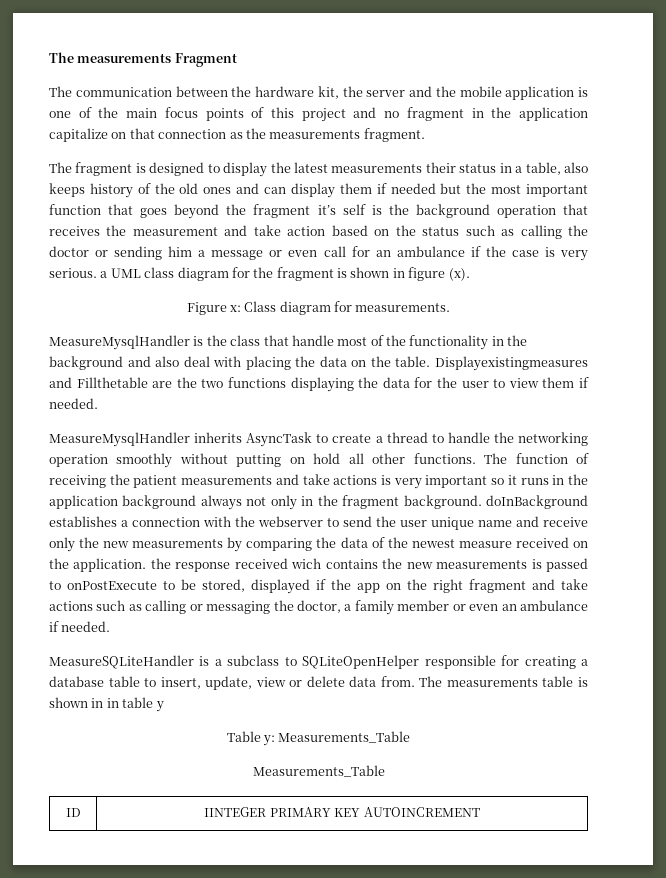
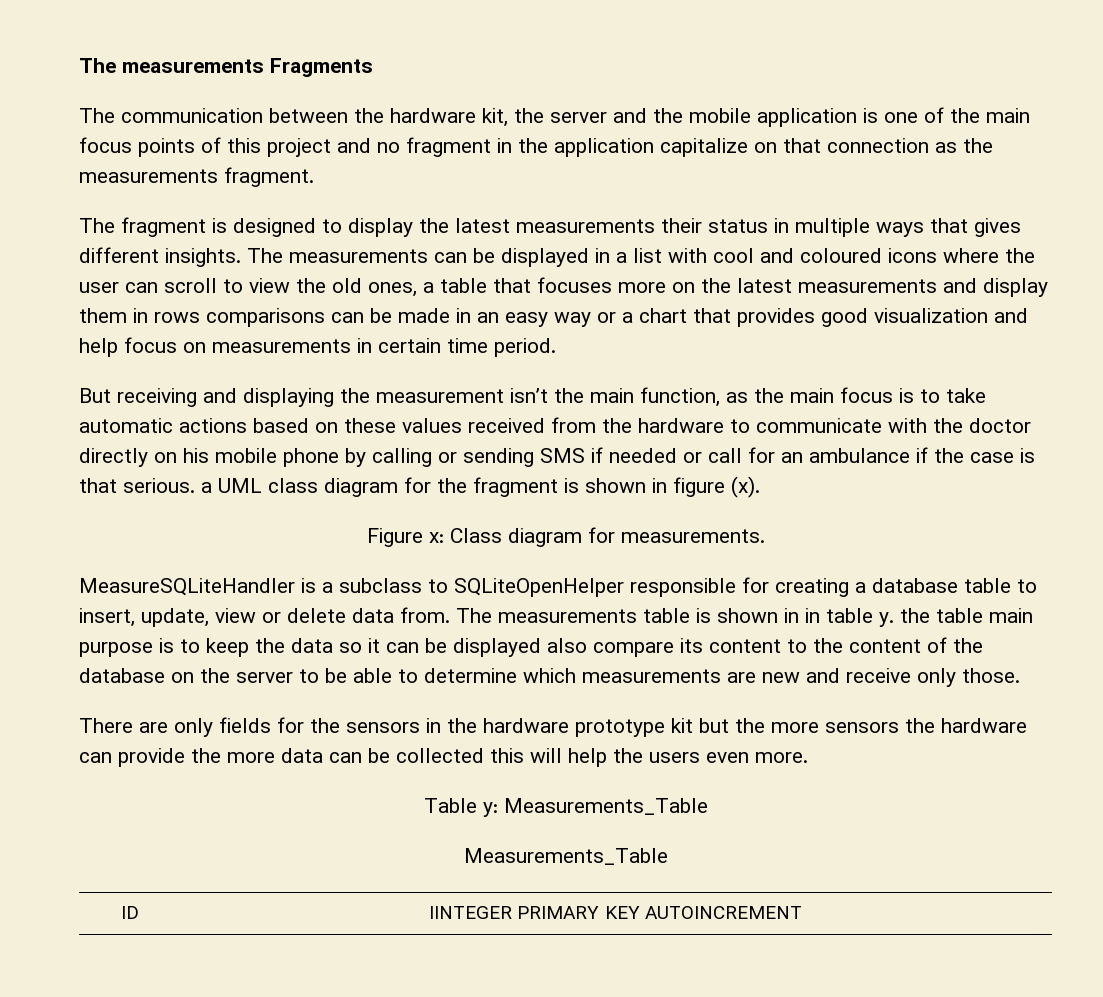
- The measurements Fragment
+ The measurements Fragments
- The fragment is designed to display the latest measurements their status in a table, also keeps history of the old ones and can display them if needed but the most important function that goes beyond the fragment it’s self is the background operation that receives the measurement and take action based on the status such as calling the doctor or sending him a message or even call for an ambulance if the case is very serious. a UML class diagram for the fragment is shown in figure (x).
+ The fragment is designed to display the latest measurements their status in multiple ways that gives different insights. The measurements can be displayed in a list with cool and coloured icons where the user can scroll to view the old ones, a table that focuses more on the latest measurements and display them in rows comparisons can be made in an easy way or a chart that provides good visualization and help focus on measurements in certain time period.
+ But receiving and displaying the measurement isn’t the main function, as the main focus is to take automatic actions based on these values received from the hardware to communicate with the doctor directly on his mobile phone by calling or sending SMS if needed or call for an ambulance if the case is that serious. a UML class diagram for the fragment is shown in figure (x).
- MeasureMysqlHandler is the class that handle most of the functionality in the background and also deal with placing the data on the table. Displayexistingmeasures and Fillthetable are the two functions displaying the data for the user to view them if needed.
- MeasureMysqlHandler inherits AsyncTask to create a thread to handle the networking operation smoothly without putting on hold all other functions. The function of receiving the patient measurements and take actions is very important so it runs in the application background always not only in the fragment background. doInBackground establishes a connection with the webserver to send the user unique name and receive only the new measurements by comparing the data of the newest measure received on the application. the response received wich contains the new measurements is passed to onPostExecute to be stored, displayed if the app on the right fragment and take actions such as calling or messaging the doctor, a family member or even an ambulance if needed.
- The measurements table is shown in in table y
+ The measurements table is shown in in table y. the table main purpose is to keep the data so it can be displayed also compare its content to the content of the database on the server to be able to determine which measurements are new and receive only those.
+ There are only fields for the sensors in the hardware prototype kit but the more sensors the hardware can provide the more data can be collected this will help the users even more.

